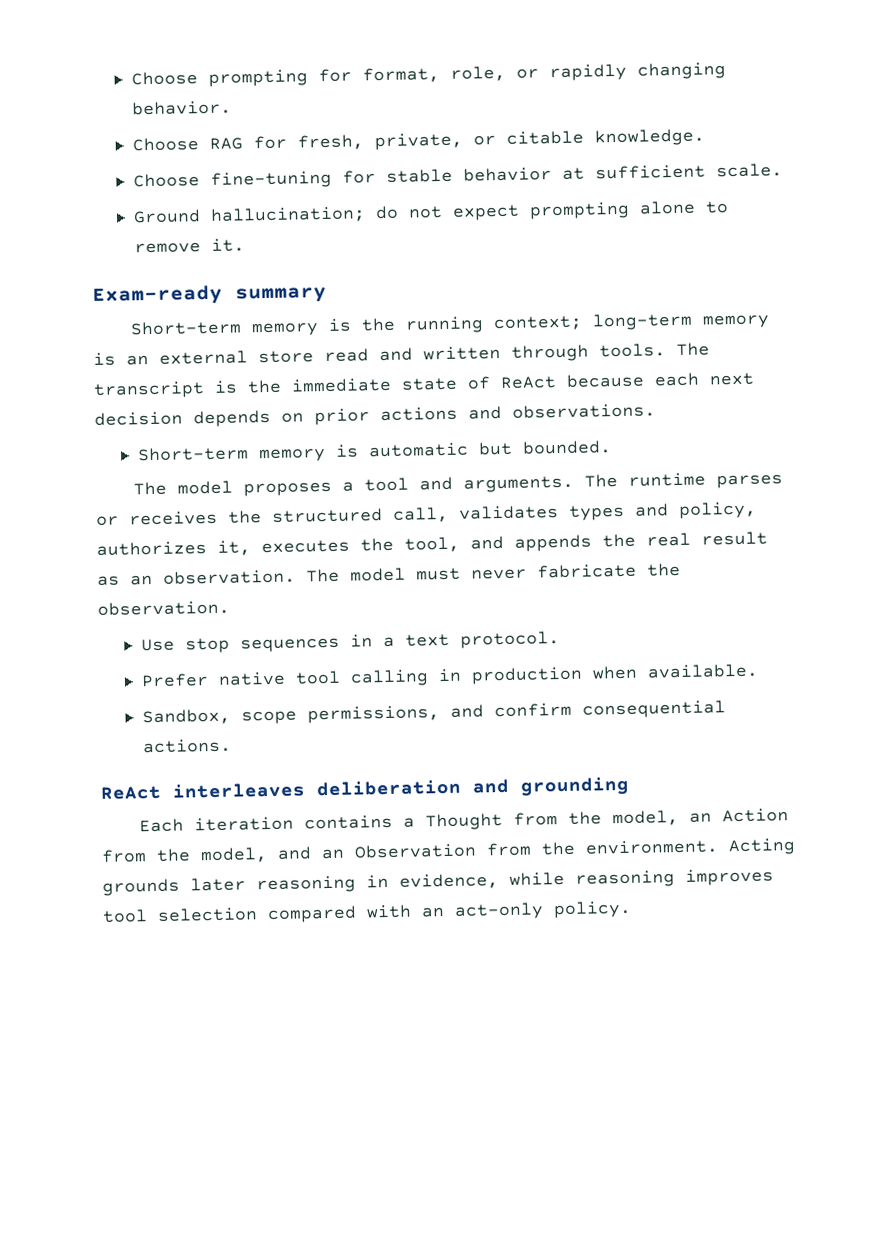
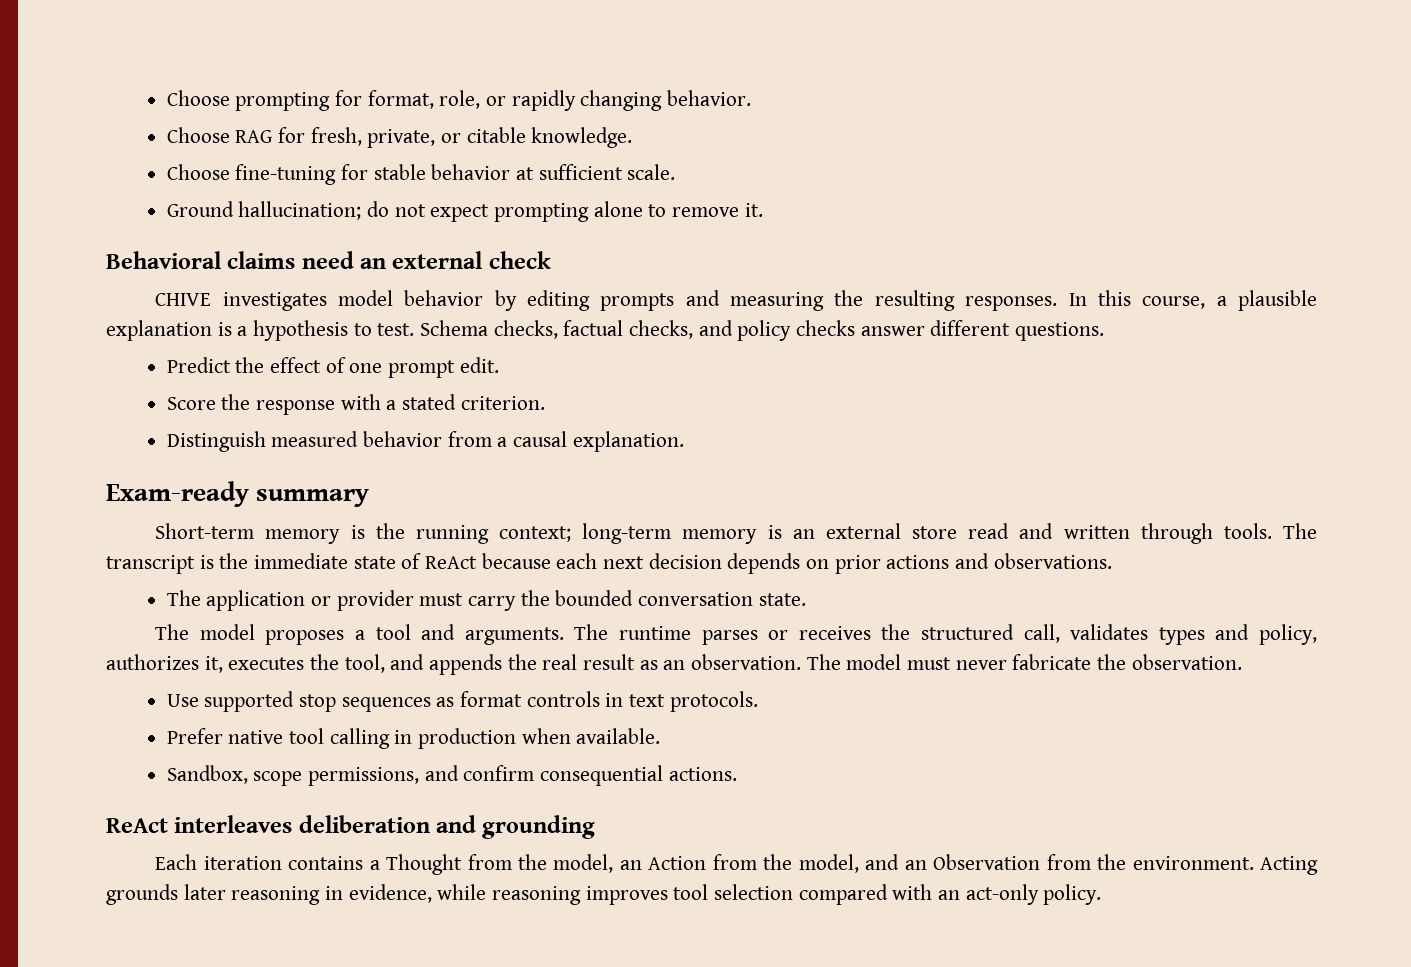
+ Behavioral claims need an external check
+ CHIVE investigates model behavior by editing prompts and measuring the resulting responses. In this course, a plausible explanation is a hypothesis to test. Schema checks, factual checks, and policy checks answer different questions.
+ Predict the effect of one prompt edit.
+ Score the response with a stated criterion.
+ Distinguish measured behavior from a causal explanation.
- Short-term memory is automatic but bounded.
+ The application or provider must carry the bounded conversation state.
- Use stop sequences in a text protocol.
+ Use supported stop sequences as format controls in text protocols.

